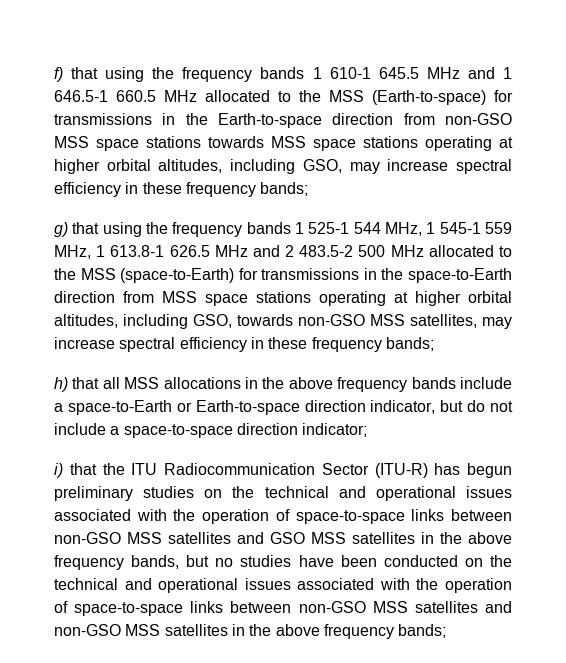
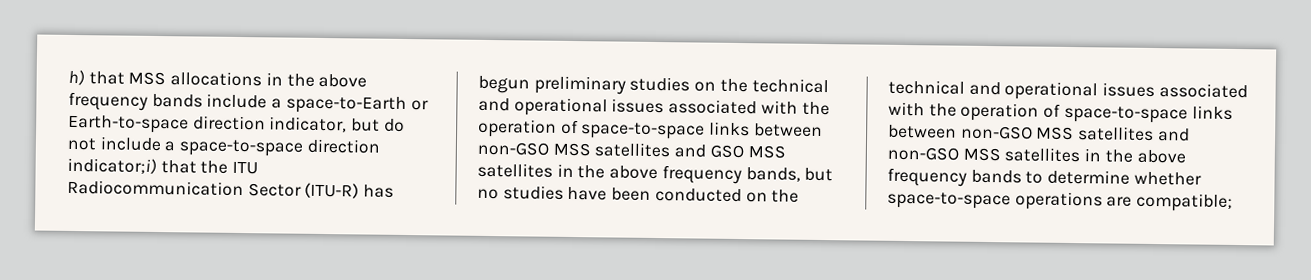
- f) that using the frequency bands 1 610-1 645.5 MHz and 1 646.5-1 660.5 MHz allocated to the MSS (Earth-to-space) for transmissions in the Earth-to-space direction from non-GSO MSS space stations towards MSS space stations operating at higher orbital altitudes, including GSO, may increase spectral efficiency in these frequency bands;
- g) that using the frequency bands 1 525-1 544 MHz, 1 545-1 559 MHz, 1 613.8-1 626.5 MHz and 2 483.5-2 500 MHz allocated to the MSS (space-to-Earth) for transmissions in the space-to-Earth direction from MSS space stations operating at higher orbital altitudes, including GSO, towards non-GSO MSS satellites, may increase spectral efficiency in these frequency bands;
- h) that all MSS allocations in the above frequency bands include a space-to-Earth or Earth-to-space direction indicator, but do not include a space-to-space direction indicator;
- i) that the ITU Radiocommunication Sector (ITU-R) has begun preliminary studies on the technical and operational issues associated with the operation of space-to-space links between non-GSO MSS satellites and GSO MSS satellites in the above frequency bands, but no studies have been conducted on the technical and operational issues associated with the operation of space-to-space links between non-GSO MSS satellites and non-GSO MSS satellites in the above frequency bands;
+ h) that MSS allocations in the above frequency bands include a space-to-Earth or Earth-to-space direction indicator, but do not include a space-to-space direction indicator;i) that the ITU Radiocommunication Sector (ITU-R) has begun preliminary studies on the technical and operational issues associated with the operation of space-to-space links between non-GSO MSS satellites and GSO MSS satellites in the above frequency bands, but no studies have been conducted on the technical and operational issues associated with the operation of space-to-space links between non-GSO MSS satellites and non-GSO MSS satellites in the above frequency bands to determine whether space-to-space operations are compatible;

